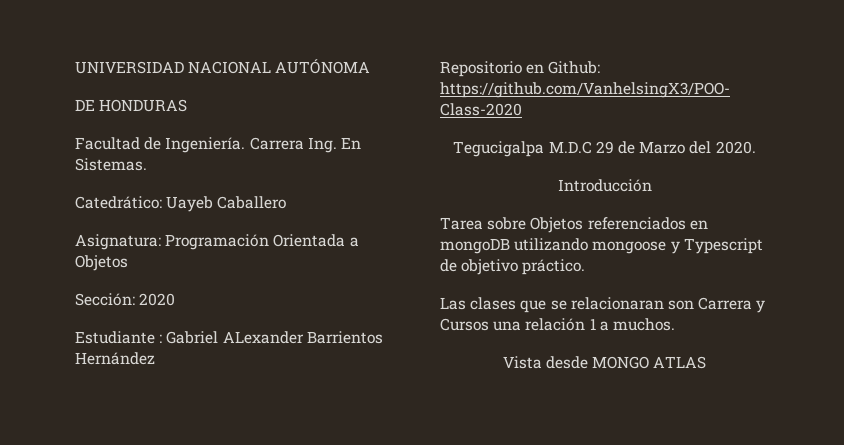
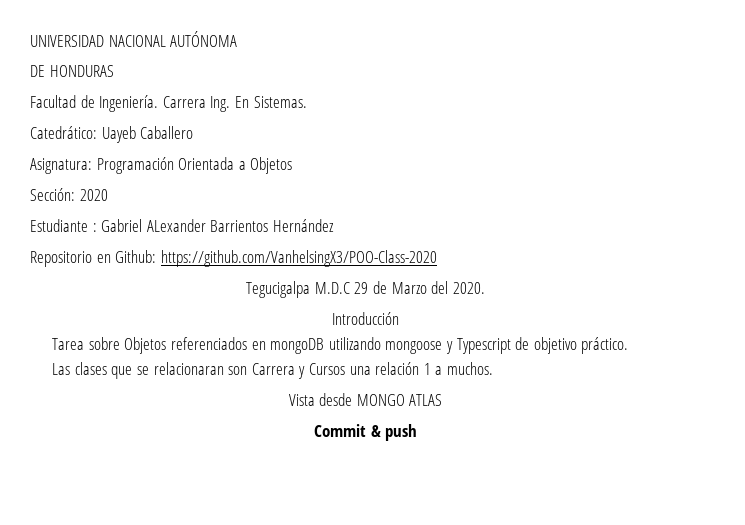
+ Commit & push

